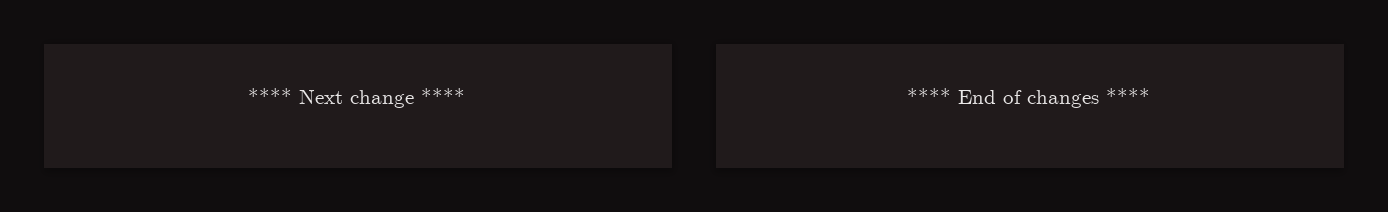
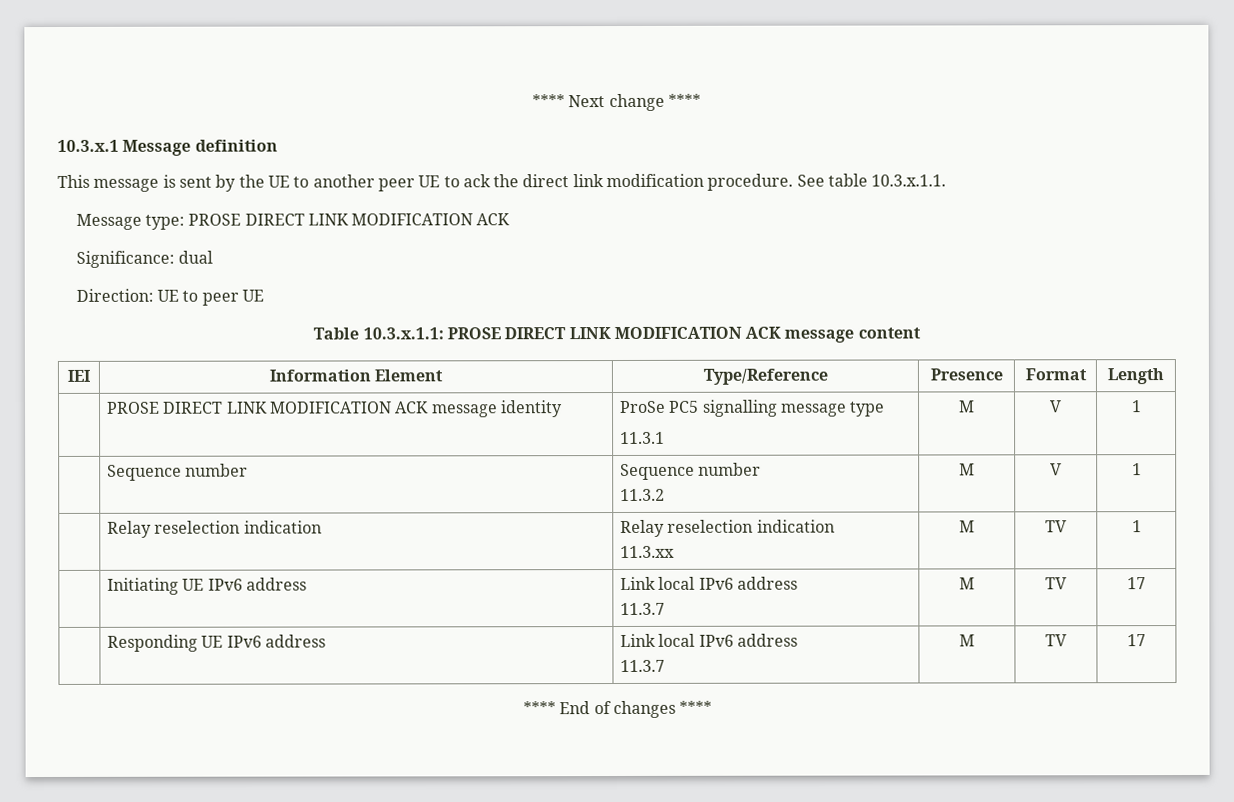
+ 10.3.x.1 Message definition
+ This message is sent by the UE to another peer UE to ack the direct link modification procedure. See table 10.3.x.1.1.
+ Message type: PROSE DIRECT LINK MODIFICATION ACK
+ Significance: dual
+ Direction: UE to peer UE
+ Table 10.3.x.1.1: PROSE DIRECT LINK MODIFICATION ACK message content
+ IEI | Information Element | Type/Reference | Presence | Format | Length
+ | PROSE DIRECT LINK MODIFICATION ACK message identity | ProSe PC5 signalling message type
+ 11.3.1 | M | V | 1
+ | Sequence number | Sequence number
+ 11.3.2 | M | V | 1
+ | Relay reselection indication | Relay reselection indication
+ 11.3.xx | M | TV | 1
+ | Initiating UE IPv6 address | Link local IPv6 address
+ 11.3.7 | M | TV | 17
+ | Responding UE IPv6 address | Link local IPv6 address
+ 11.3.7 | M | TV | 17

